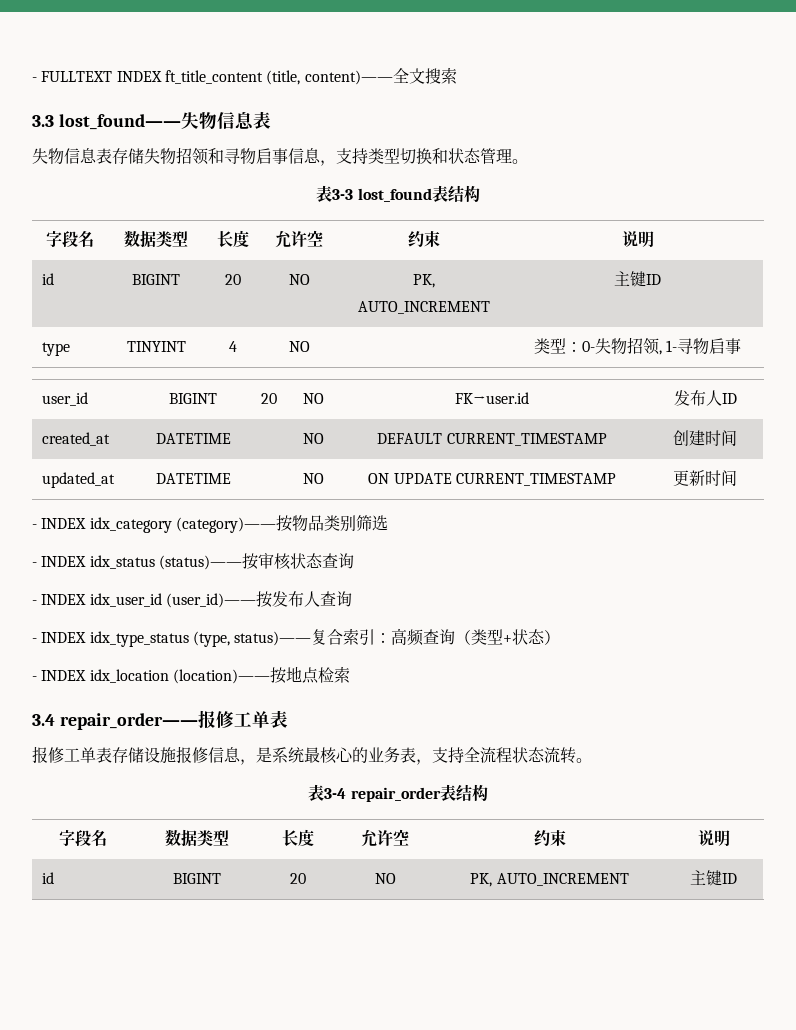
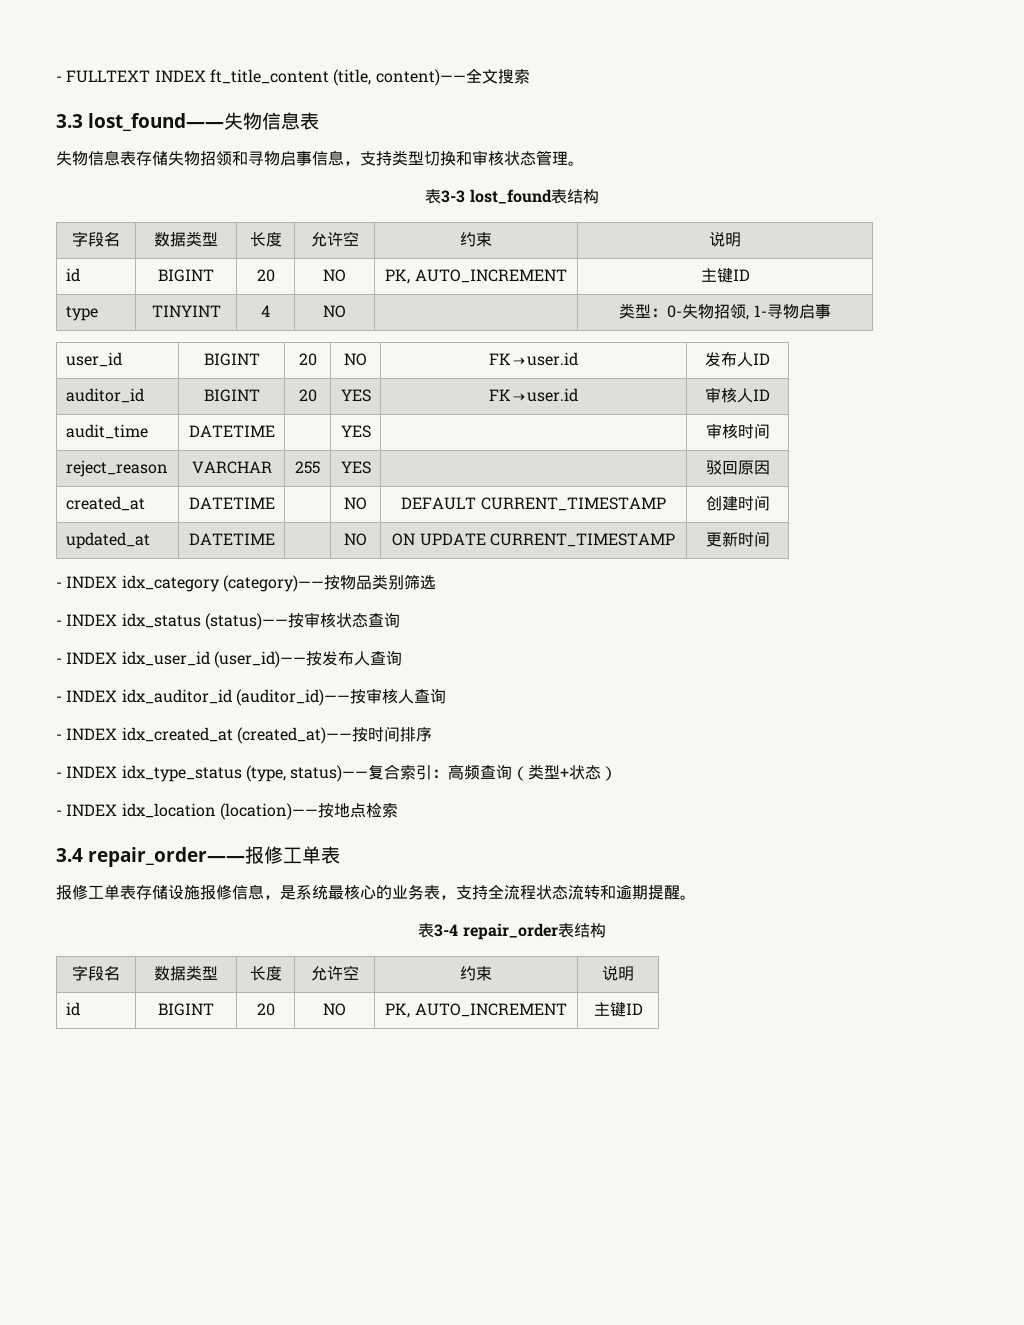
- 失物信息表存储失物招领和寻物启事信息，支持类型切换和状态管理。
+ 失物信息表存储失物招领和寻物启事信息，支持类型切换和审核状态管理。
+ auditor_id | BIGINT | 20 | YES | FK→user.id | 审核人ID
+ audit_time | DATETIME | | YES | | 审核时间
+ reject_reason | VARCHAR | 255 | YES | | 驳回原因
+ - INDEX idx_auditor_id (auditor_id)——按审核人查询
+ - INDEX idx_created_at (created_at)——按时间排序
- 报修工单表存储设施报修信息，是系统最核心的业务表，支持全流程状态流转。
+ 报修工单表存储设施报修信息，是系统最核心的业务表，支持全流程状态流转和逾期提醒。

